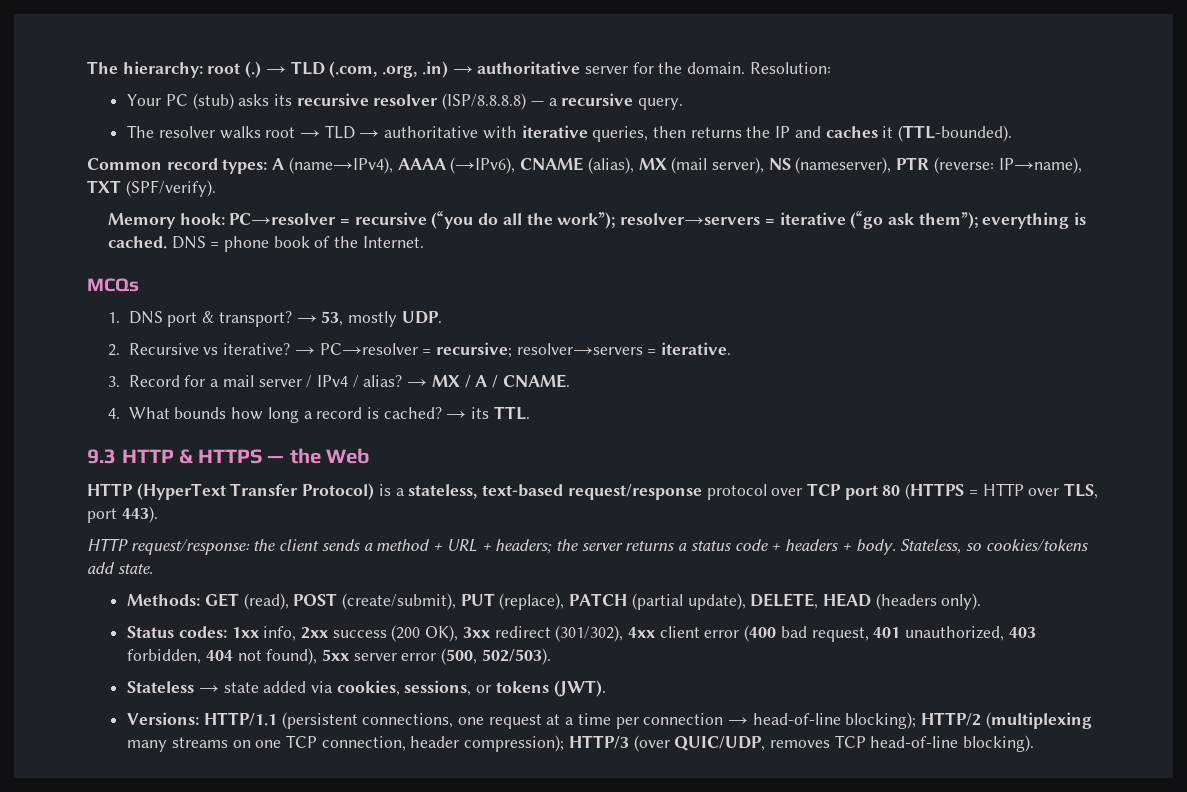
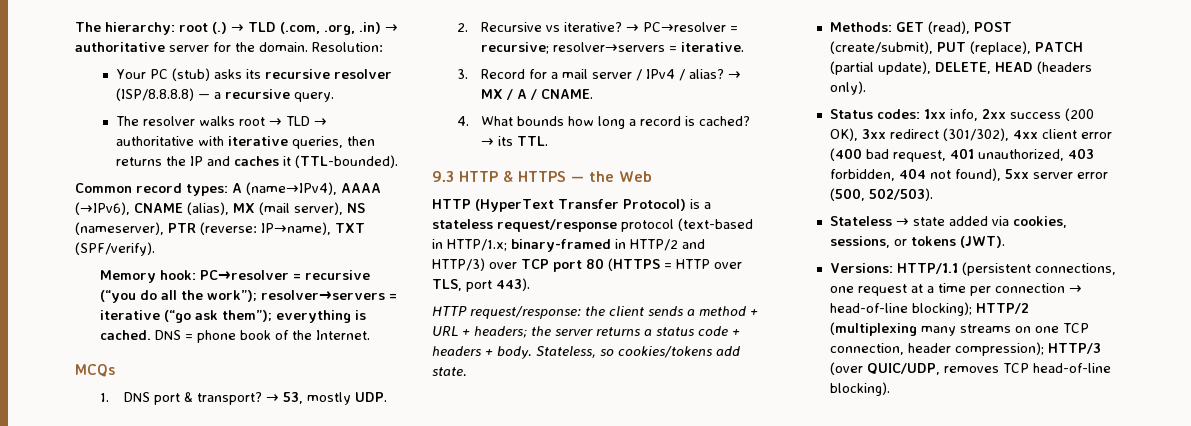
- HTTP (HyperText Transfer Protocol) is a stateless, text-based request/response protocol over TCP port 80 (HTTPS = HTTP over TLS, port 443).
+ HTTP (HyperText Transfer Protocol) is a stateless request/response protocol (text-based in HTTP/1.x; binary-framed in HTTP/2 and HTTP/3) over TCP port 80 (HTTPS = HTTP over TLS, port 443).

